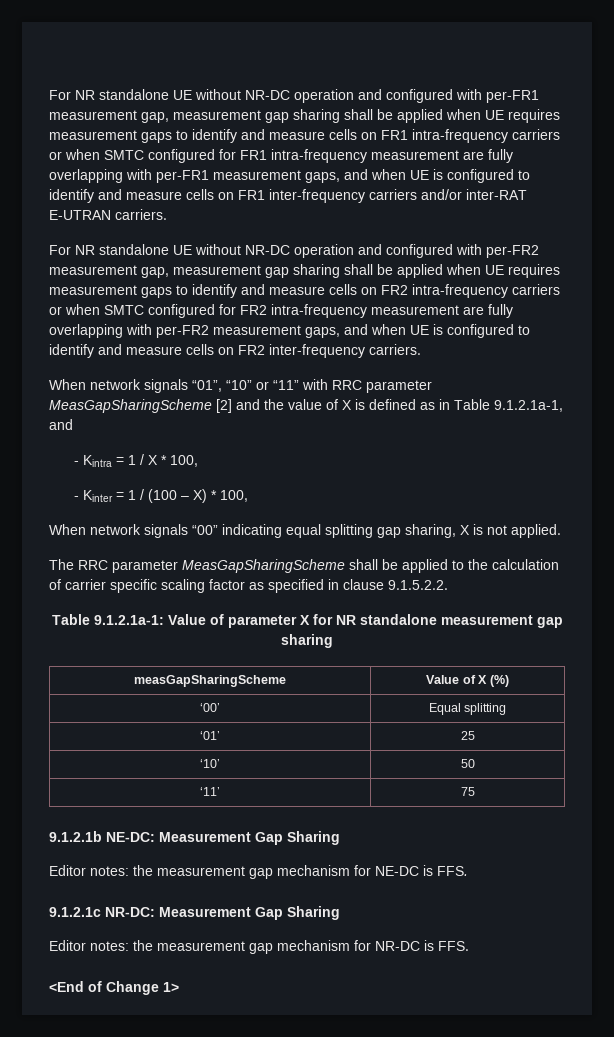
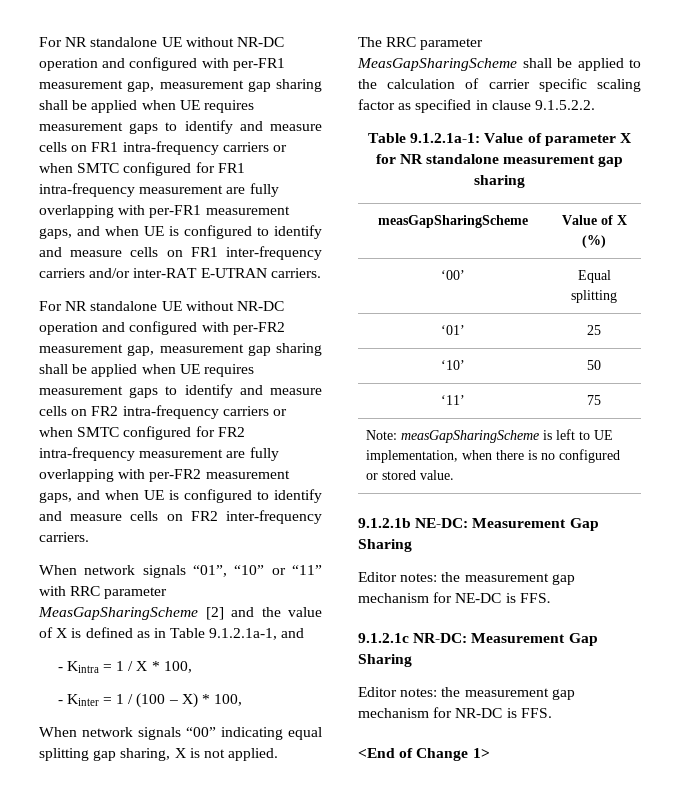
+ Note: measGapSharingScheme is left to UE implementation, when there is no configured or stored value.

